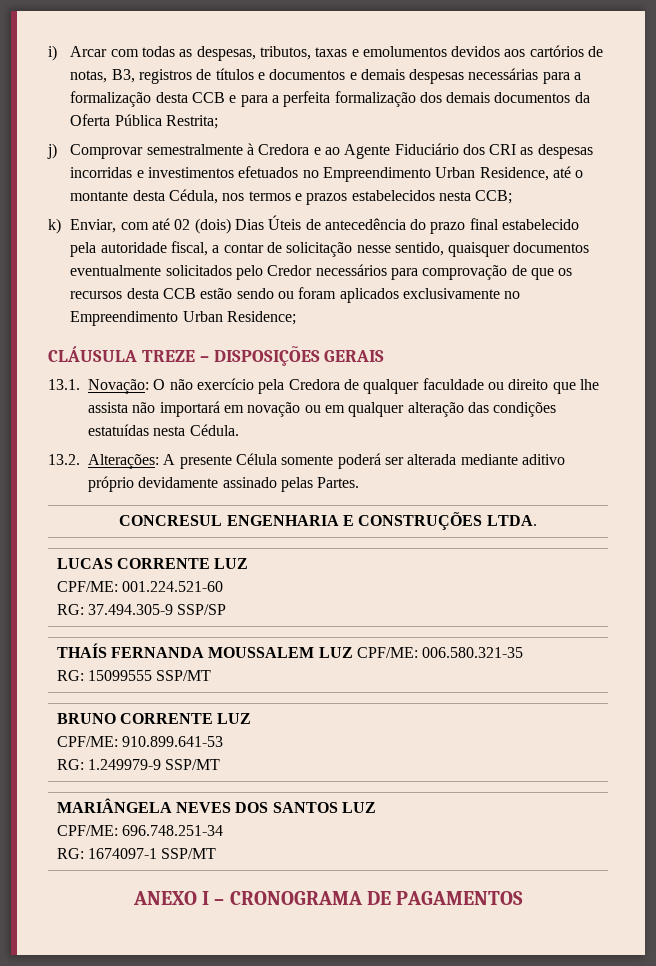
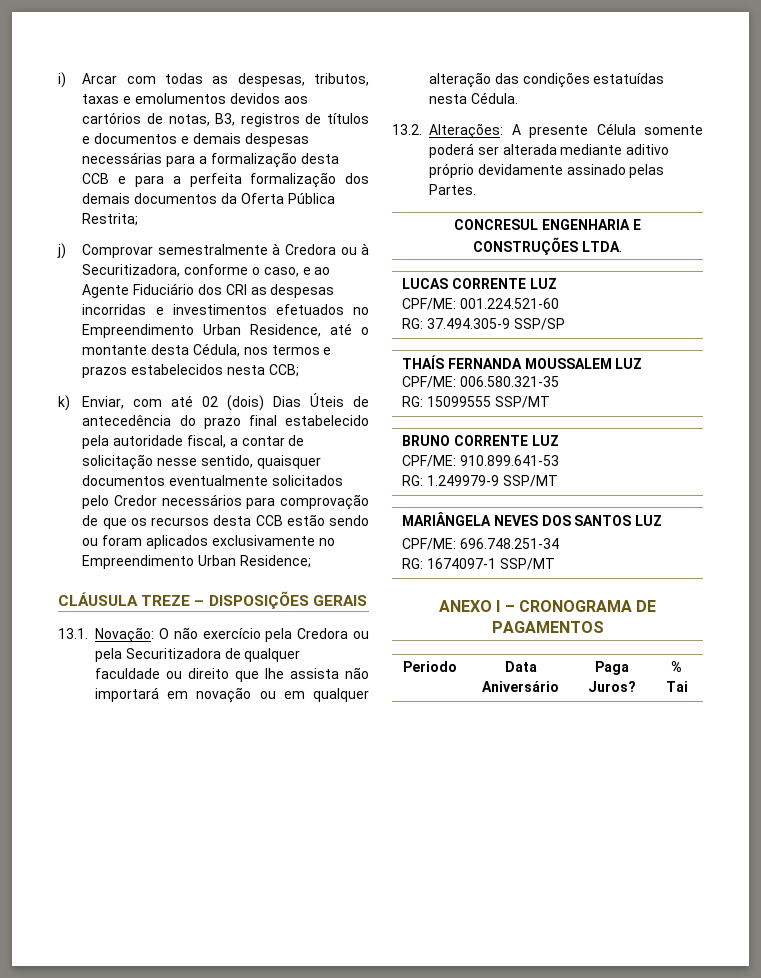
- j) Comprovar semestralmente à Credora e ao Agente Fiduciário dos CRI as despesas incorridas e investimentos efetuados no Empreendimento Urban Residence, até o montante desta Cédula, nos termos e prazos estabelecidos nesta CCB;
+ j) Comprovar semestralmente à Credora ou à Securitizadora, conforme o caso, e ao Agente Fiduciário dos CRI as despesas incorridas e investimentos efetuados no Empreendimento Urban Residence, até o montante desta Cédula, nos termos e prazos estabelecidos nesta CCB;
- 13.1. Novação: O não exercício pela Credora de qualquer faculdade ou direito que lhe assista não importará em novação ou em qualquer alteração das condições estatuídas nesta Cédula.
+ 13.1. Novação: O não exercício pela Credora ou pela Securitizadora de qualquer faculdade ou direito que lhe assista não importará em novação ou em qualquer alteração das condições estatuídas nesta Cédula.
+ Periodo | Data Aniversário | Paga Juros? | % Tai

